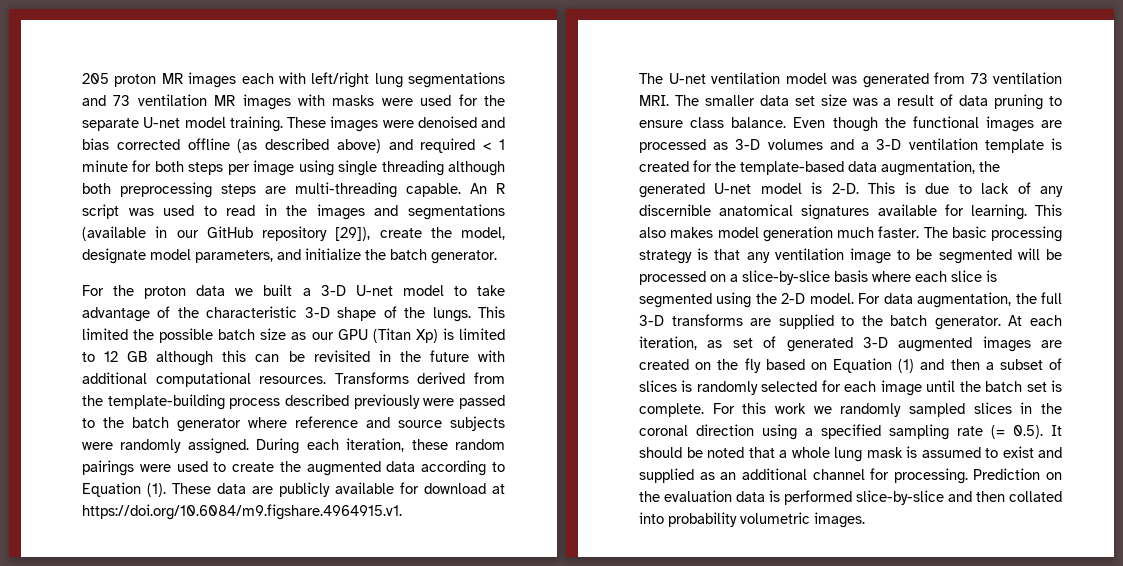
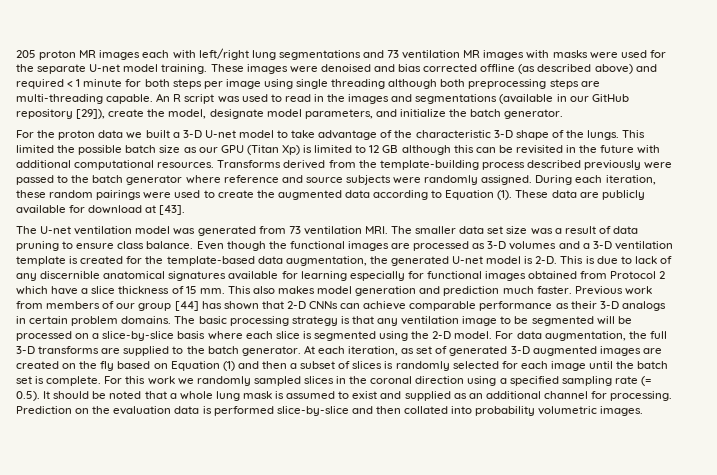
- These data are publicly available for download at https://doi.org/10.6084/m9.figshare.4964915.v1.
+ These data are publicly available for download at [43].
- This is due to lack of any discernible anatomical signatures available for learning.
+ This is due to lack of any discernible anatomical signatures available for learning especially for functional images obtained from Protocol 2 which have a slice thickness of 15 mm.
- This also makes model generation much faster.
+ This also makes model generation and prediction much faster. Previous work from members of our group [44] has shown that 2-D CNNs can achieve comparable performance as their 3-D analogs in certain problem domains.

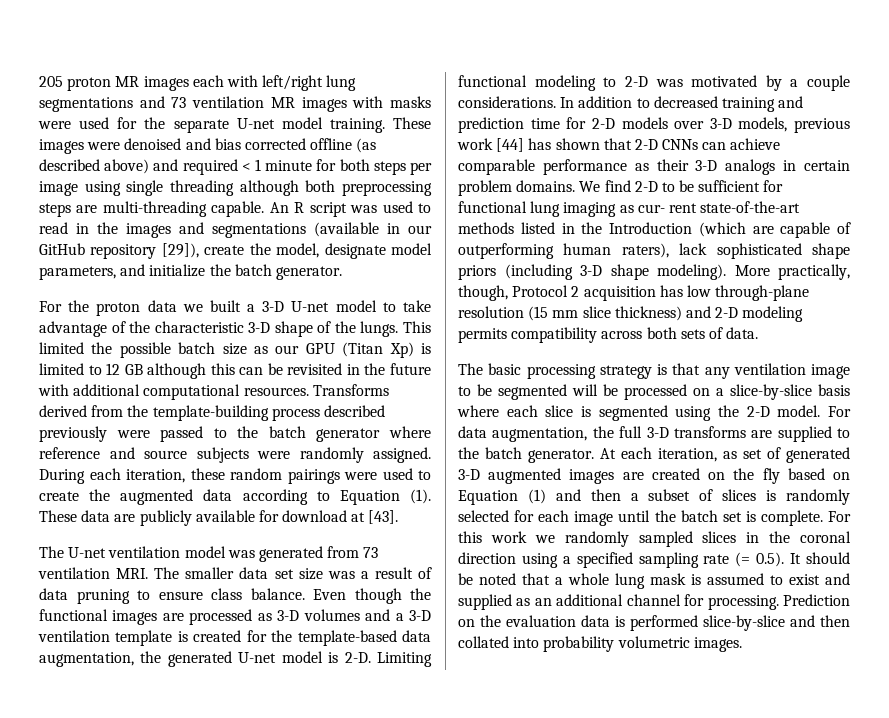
- This is due to lack of any discernible anatomical signatures available for learning especially for functional images obtained from Protocol 2 which have a slice thickness of 15 mm. This also makes model generation and prediction much faster. Previous work from members of our group [44] has shown that 2-D CNNs can achieve comparable performance as their 3-D analogs in certain problem domains. The basic processing strategy is that any ventilation image to be segmented will be processed on a slice-by-slice basis where each slice is segmented using the 2-D model.
+ Limiting functional modeling to 2-D was motivated by a couple considerations. In addition to decreased training and prediction time for 2-D models over 3-D models, previous work [44] has shown that 2-D CNNs can achieve comparable performance as their 3-D analogs in certain problem domains. We find 2-D to be sufficient for functional lung imaging as cur- rent state-of-the-art methods listed in the Introduction (which are capable of outperforming human raters), lack sophisticated shape priors (including 3-D shape modeling). More practically, though, Protocol 2 acquisition has low through-plane resolution (15 mm slice thickness) and 2-D modeling permits compatibility across both sets of data.
+ The basic processing strategy is that any ventilation image to be segmented will be processed on a slice-by-slice basis where each slice is segmented using the 2-D model.

